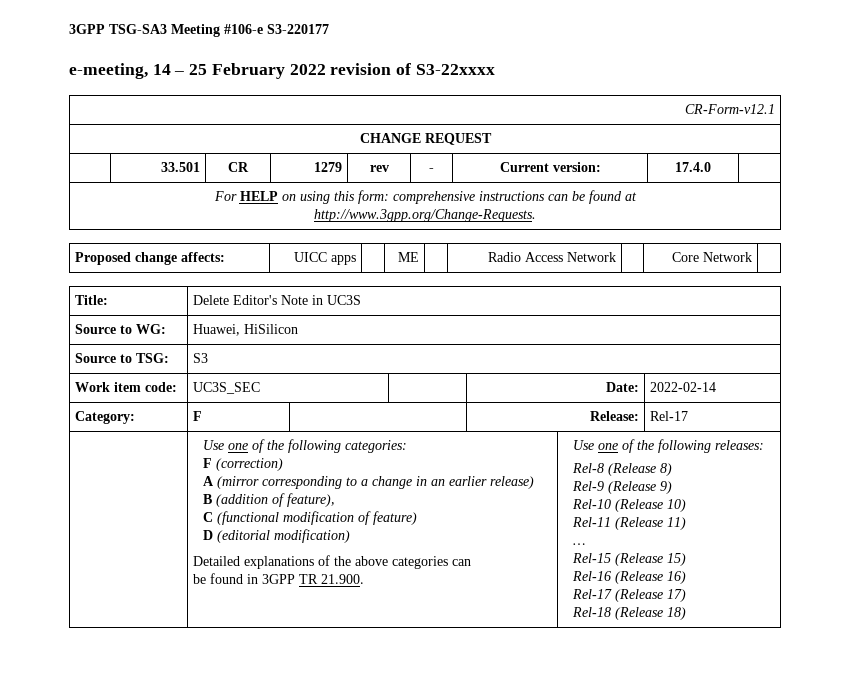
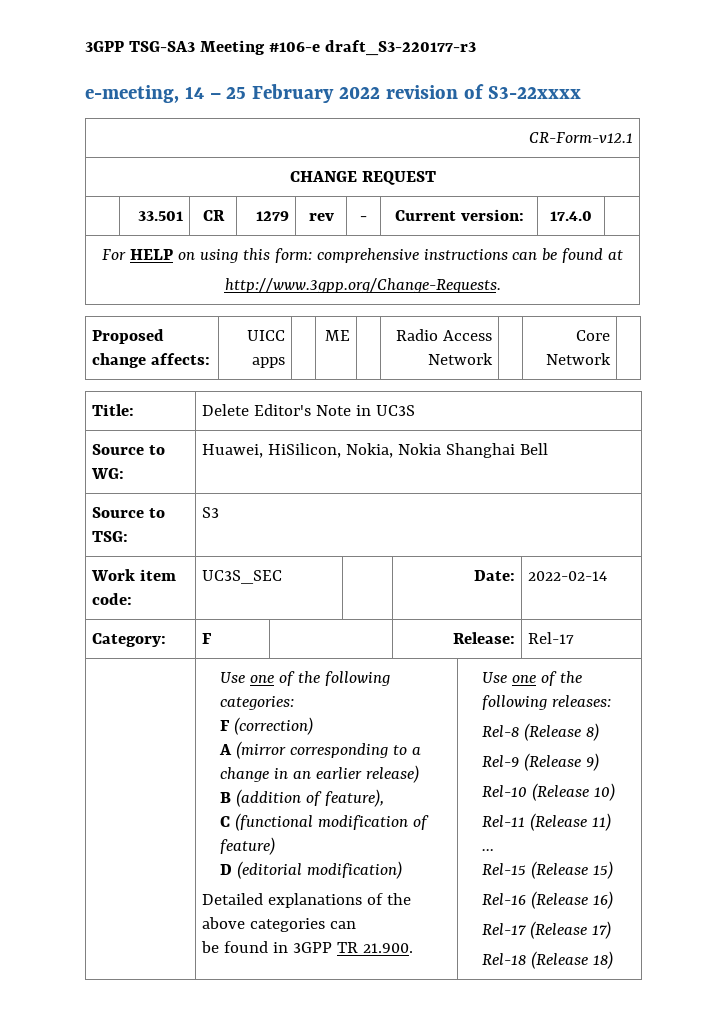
- 3GPP TSG-SA3 Meeting #106-e S3-220177
+ 3GPP TSG-SA3 Meeting #106-e draft_S3-220177-r3
- Source to WG: | Huawei, HiSilicon
+ Source to WG: | Huawei, HiSilicon, Nokia, Nokia Shanghai Bell

